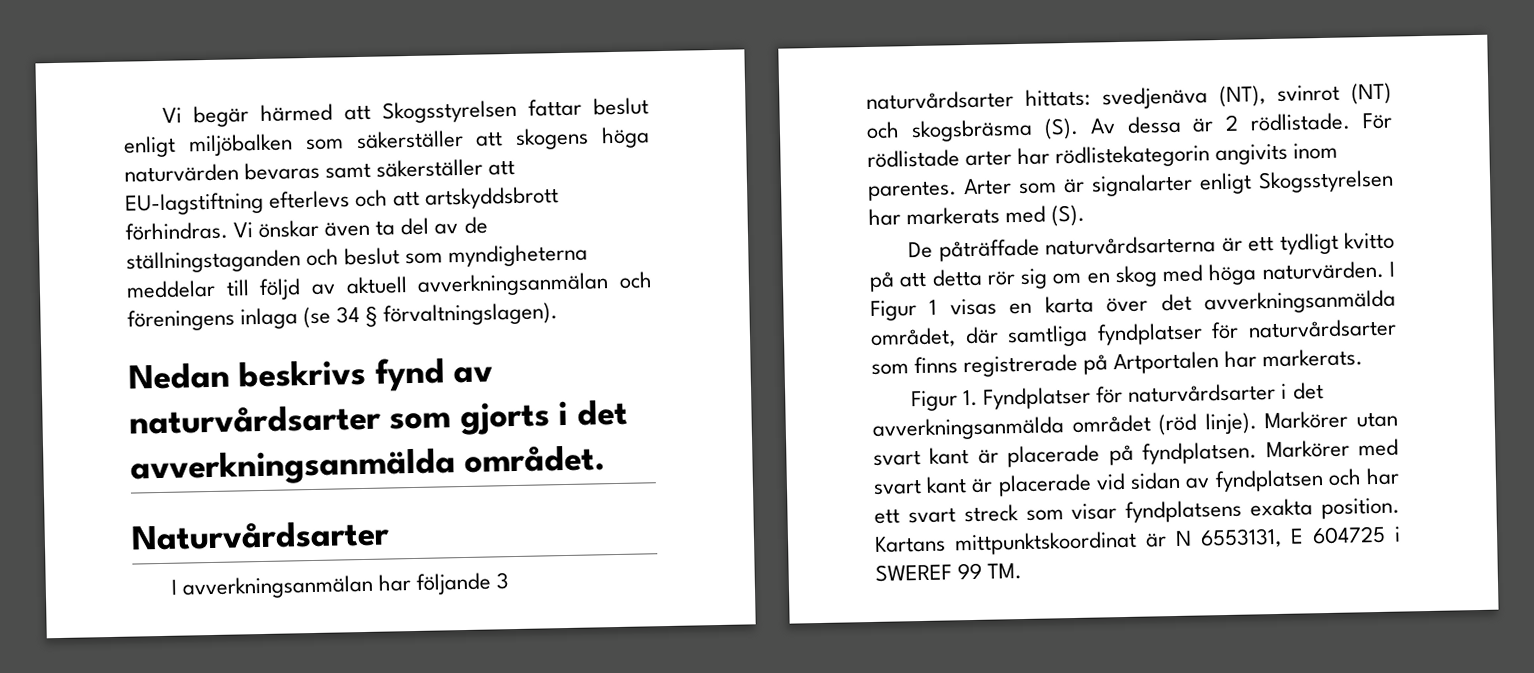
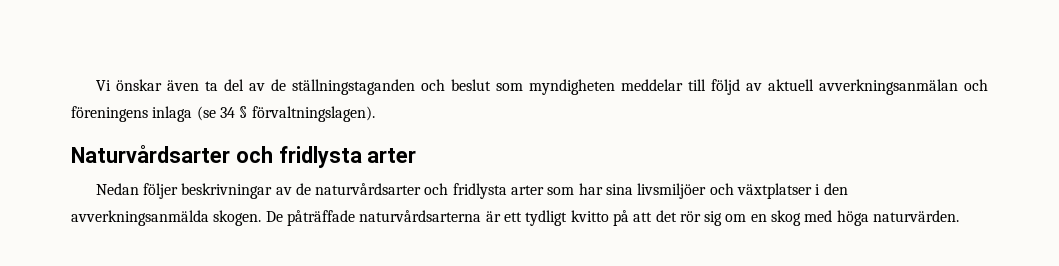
- Vi begär härmed att Skogsstyrelsen fattar beslut enligt miljöbalken som säkerställer att skogens höga naturvärden bevaras samt säkerställer att EU-lagstiftning efterlevs och att artskyddsbrott förhindras. Vi önskar även ta del av de ställningstaganden och beslut som myndigheterna meddelar till följd av aktuell avverkningsanmälan och föreningens inlaga (se 34 § förvaltningslagen).
+ Vi önskar även ta del av de ställningstaganden och beslut som myndigheten meddelar till följd av aktuell avverkningsanmälan och föreningens inlaga (se 34 § förvaltningslagen).
- Nedan beskrivs fynd av naturvårdsarter som gjorts i det avverkningsanmälda området.
- Naturvårdsarter
- I avverkningsanmälan har följande 3 naturvårdsarter hittats: svedjenäva (NT), svinrot (NT) och skogsbräsma (S). Av dessa är 2 rödlistade. För rödlistade arter har rödlistekategorin angivits inom parentes. Arter som är signalarter enligt Skogsstyrelsen har markerats med (S).
- De påträffade naturvårdsarterna är ett tydligt kvitto på att detta rör sig om en skog med höga naturvärden. I Figur 1 visas en karta över det avverkningsanmälda området, där samtliga fyndplatser för naturvårdsarter som finns registrerade på Artportalen har markerats.
- Figur 1. Fyndplatser för naturvårdsarter i det avverkningsanmälda området (röd linje). Markörer utan svart kant är placerade på fyndplatsen. Markörer med svart kant är placerade vid sidan av fyndplatsen och har ett svart streck som visar fyndplatsens exakta position. Kartans mittpunktskoordinat är N 6553131, E 604725 i SWEREF 99 TM.
+ Naturvårdsarter och fridlysta arter
+ Nedan följer beskrivningar av de naturvårdsarter och fridlysta arter som har sina livsmiljöer och växtplatser i den avverkningsanmälda skogen. De påträffade naturvårdsarterna är ett tydligt kvitto på att det rör sig om en skog med höga naturvärden.

